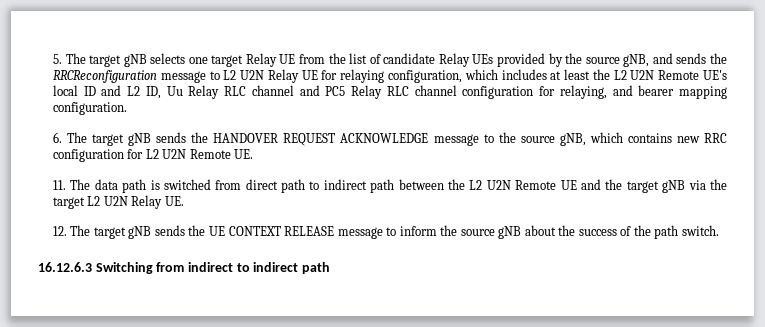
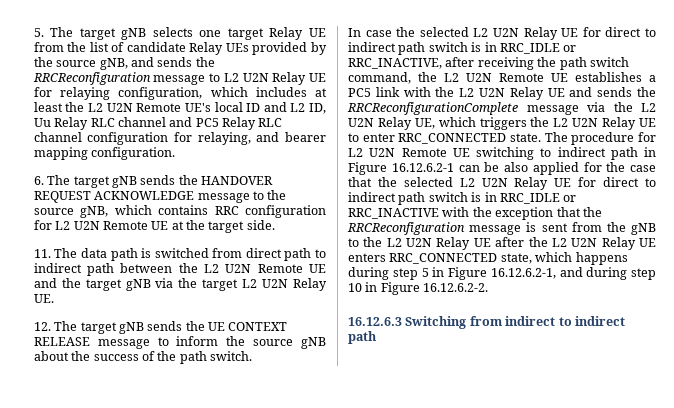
- 6. The target gNB sends the HANDOVER REQUEST ACKNOWLEDGE message to the source gNB, which contains new RRC configuration for L2 U2N Remote UE.
+ 6. The target gNB sends the HANDOVER REQUEST ACKNOWLEDGE message to the source gNB, which contains RRC configuration for L2 U2N Remote UE at the target side.
+ In case the selected L2 U2N Relay UE for direct to indirect path switch is in RRC_IDLE or RRC_INACTIVE, after receiving the path switch command, the L2 U2N Remote UE establishes a PC5 link with the L2 U2N Relay UE and sends the RRCReconfigurationComplete message via the L2 U2N Relay UE, which triggers the L2 U2N Relay UE to enter RRC_CONNECTED state. The procedure for L2 U2N Remote UE switching to indirect path in Figure 16.12.6.2-1 can be also applied for the case that the selected L2 U2N Relay UE for direct to indirect path switch is in RRC_IDLE or RRC_INACTIVE with the exception that the RRCReconfiguration message is sent from the gNB to the L2 U2N Relay UE after the L2 U2N Relay UE enters RRC_CONNECTED state, which happens during step 5 in Figure 16.12.6.2-1, and during step 10 in Figure 16.12.6.2-2.

